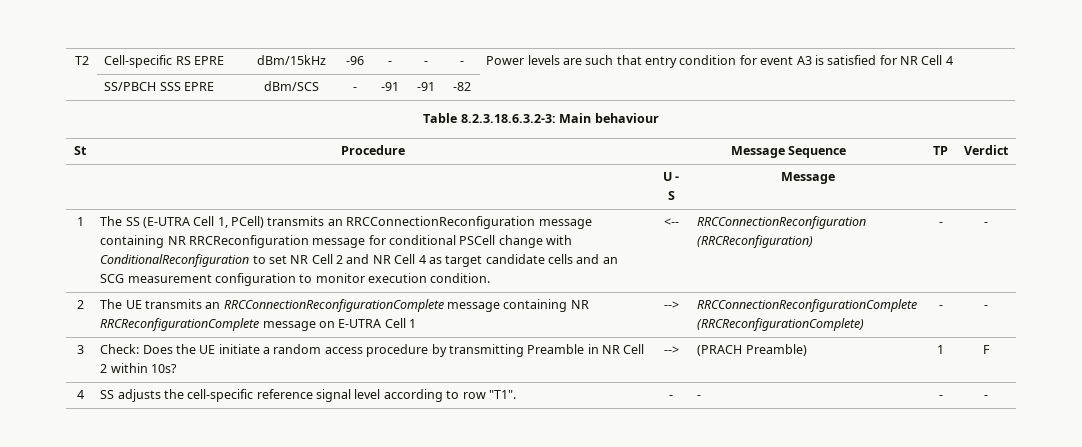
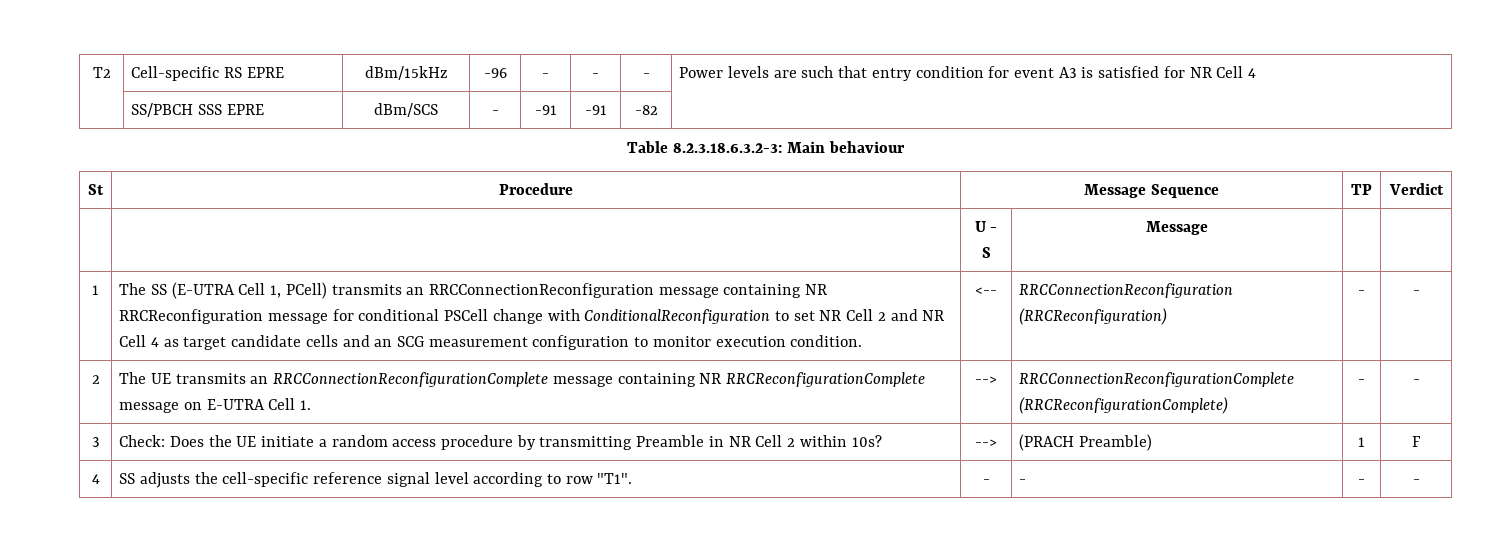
- 2 | The UE transmits an RRCConnectionReconfigurationComplete message containing NR RRCReconfigurationComplete message on E-UTRA Cell 1 | --> | RRCConnectionReconfigurationComplete (RRCReconfigurationComplete) | - | -
+ 2 | The UE transmits an RRCConnectionReconfigurationComplete message containing NR RRCReconfigurationComplete message on E-UTRA Cell 1. | --> | RRCConnectionReconfigurationComplete (RRCReconfigurationComplete) | - | -

